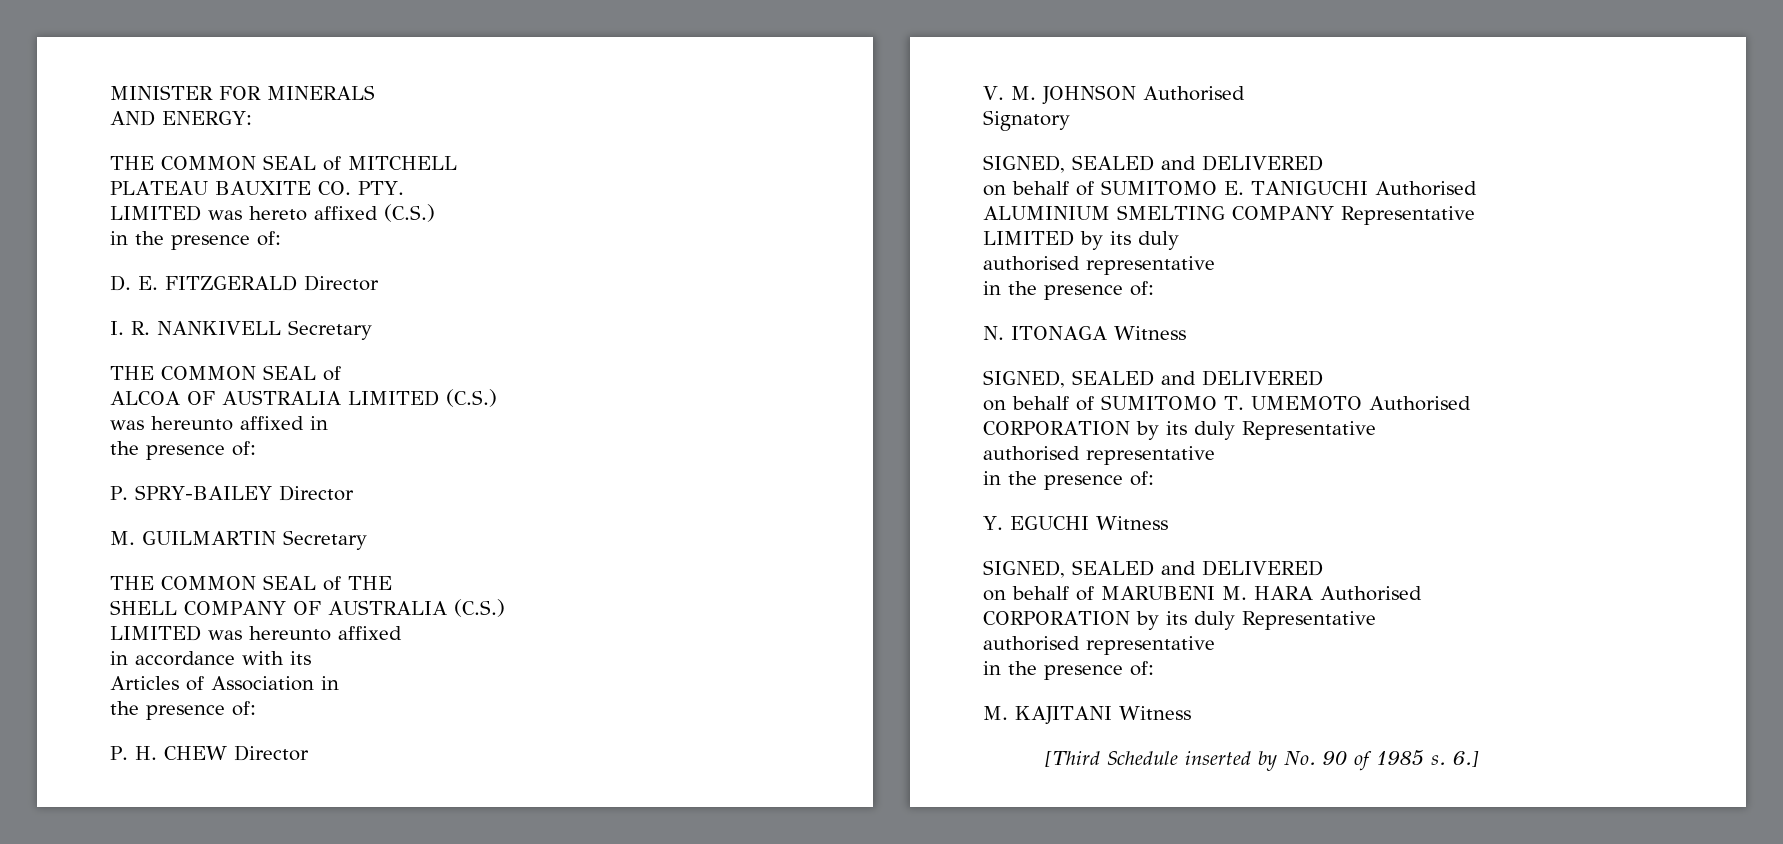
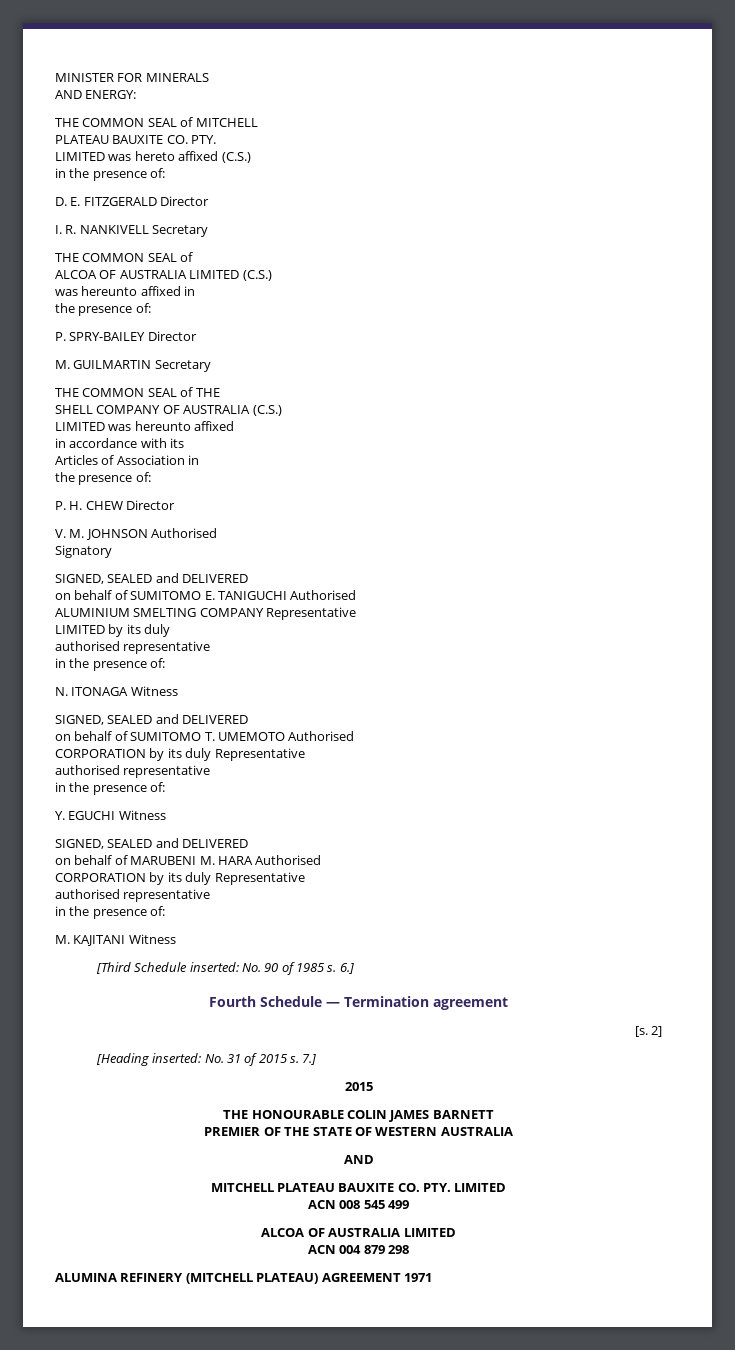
- [Third Schedule inserted by No. 90 of 1985 s.
+ [Third Schedule inserted: No. 90 of 1985 s.
+ Fourth Schedule — Termination agreement
+ [s. 2]
+ [Heading inserted: No. 31 of 2015 s. 7.]
+ 2015
+ THE HONOURABLE COLIN JAMES BARNETT
+ PREMIER OF THE STATE OF WESTERN AUSTRALIA
+ AND
+ MITCHELL PLATEAU BAUXITE CO. PTY. LIMITED
+ ACN 008 545 499
+ ALCOA OF AUSTRALIA LIMITED
+ ACN 004 879 298
+ ALUMINA REFINERY (MITCHELL PLATEAU) AGREEMENT 1971

